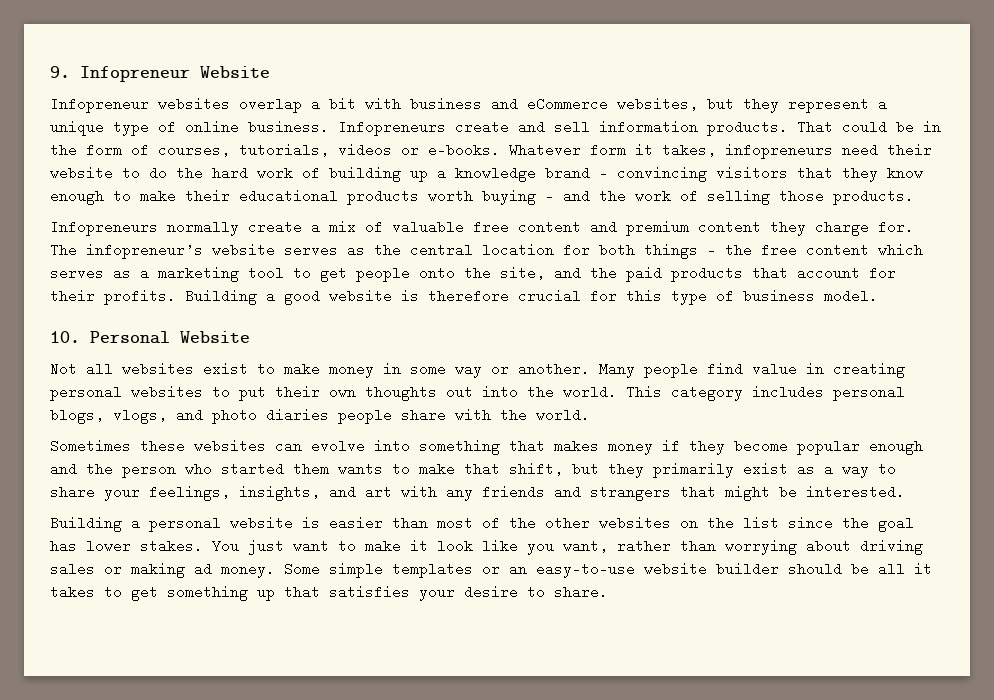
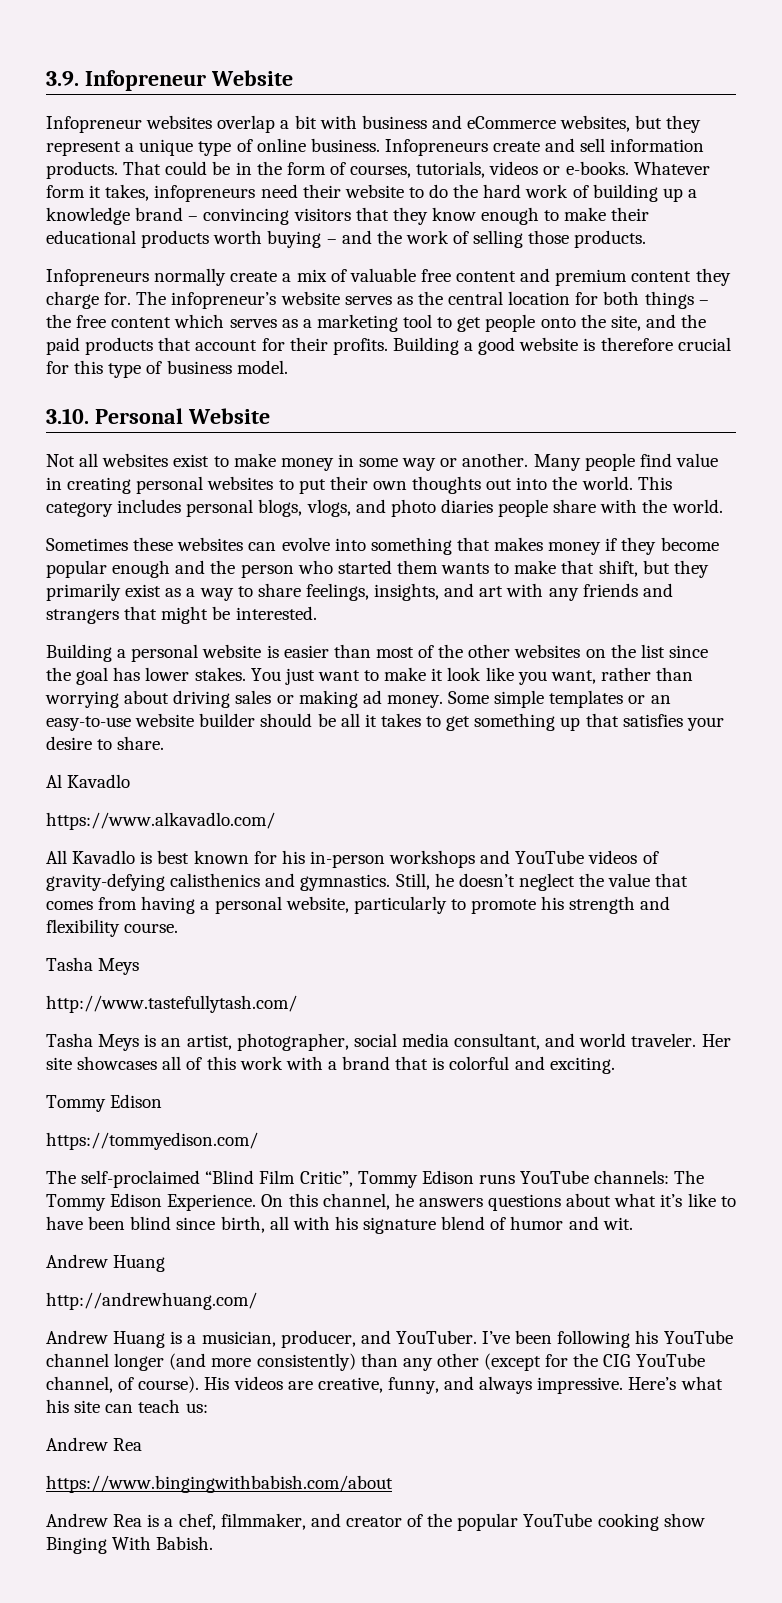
- 9. Infopreneur Website
+ 3.9. Infopreneur Website
- 10. Personal Website
+ 3.10. Personal Website
- Sometimes these websites can evolve into something that makes money if they become popular enough and the person who started them wants to make that shift, but they primarily exist as a way to share your feelings, insights, and art with any friends and strangers that might be interested.
+ Sometimes these websites can evolve into something that makes money if they become popular enough and the person who started them wants to make that shift, but they primarily exist as a way to share feelings, insights, and art with any friends and strangers that might be interested.
+ Al Kavadlo
+ https://www.alkavadlo.com/
+ All Kavadlo is best known for his in-person workshops and YouTube videos of gravity-defying calisthenics and gymnastics. Still, he doesn’t neglect the value that comes from having a personal website, particularly to promote his strength and flexibility course.
+ Tasha Meys
+ http://www.tastefullytash.com/
+ Tasha Meys is an artist, photographer, social media consultant, and world traveler. Her site showcases all of this work with a brand that is colorful and exciting.
+ Tommy Edison
+ https://tommyedison.com/
+ The self-proclaimed “Blind Film Critic”, Tommy Edison runs YouTube channels: The Tommy Edison Experience. On this channel, he answers questions about what it’s like to have been blind since birth, all with his signature blend of humor and wit.
+ Andrew Huang
+ http://andrewhuang.com/
+ Andrew Huang is a musician, producer, and YouTuber. I’ve been following his YouTube channel longer (and more consistently) than any other (except for the CIG YouTube channel, of course). His videos are creative, funny, and always impressive. Here’s what his site can teach us:
+ Andrew Rea
+ https://www.bingingwithbabish.com/about
+ Andrew Rea is a chef, filmmaker, and creator of the popular YouTube cooking show Binging With Babish.

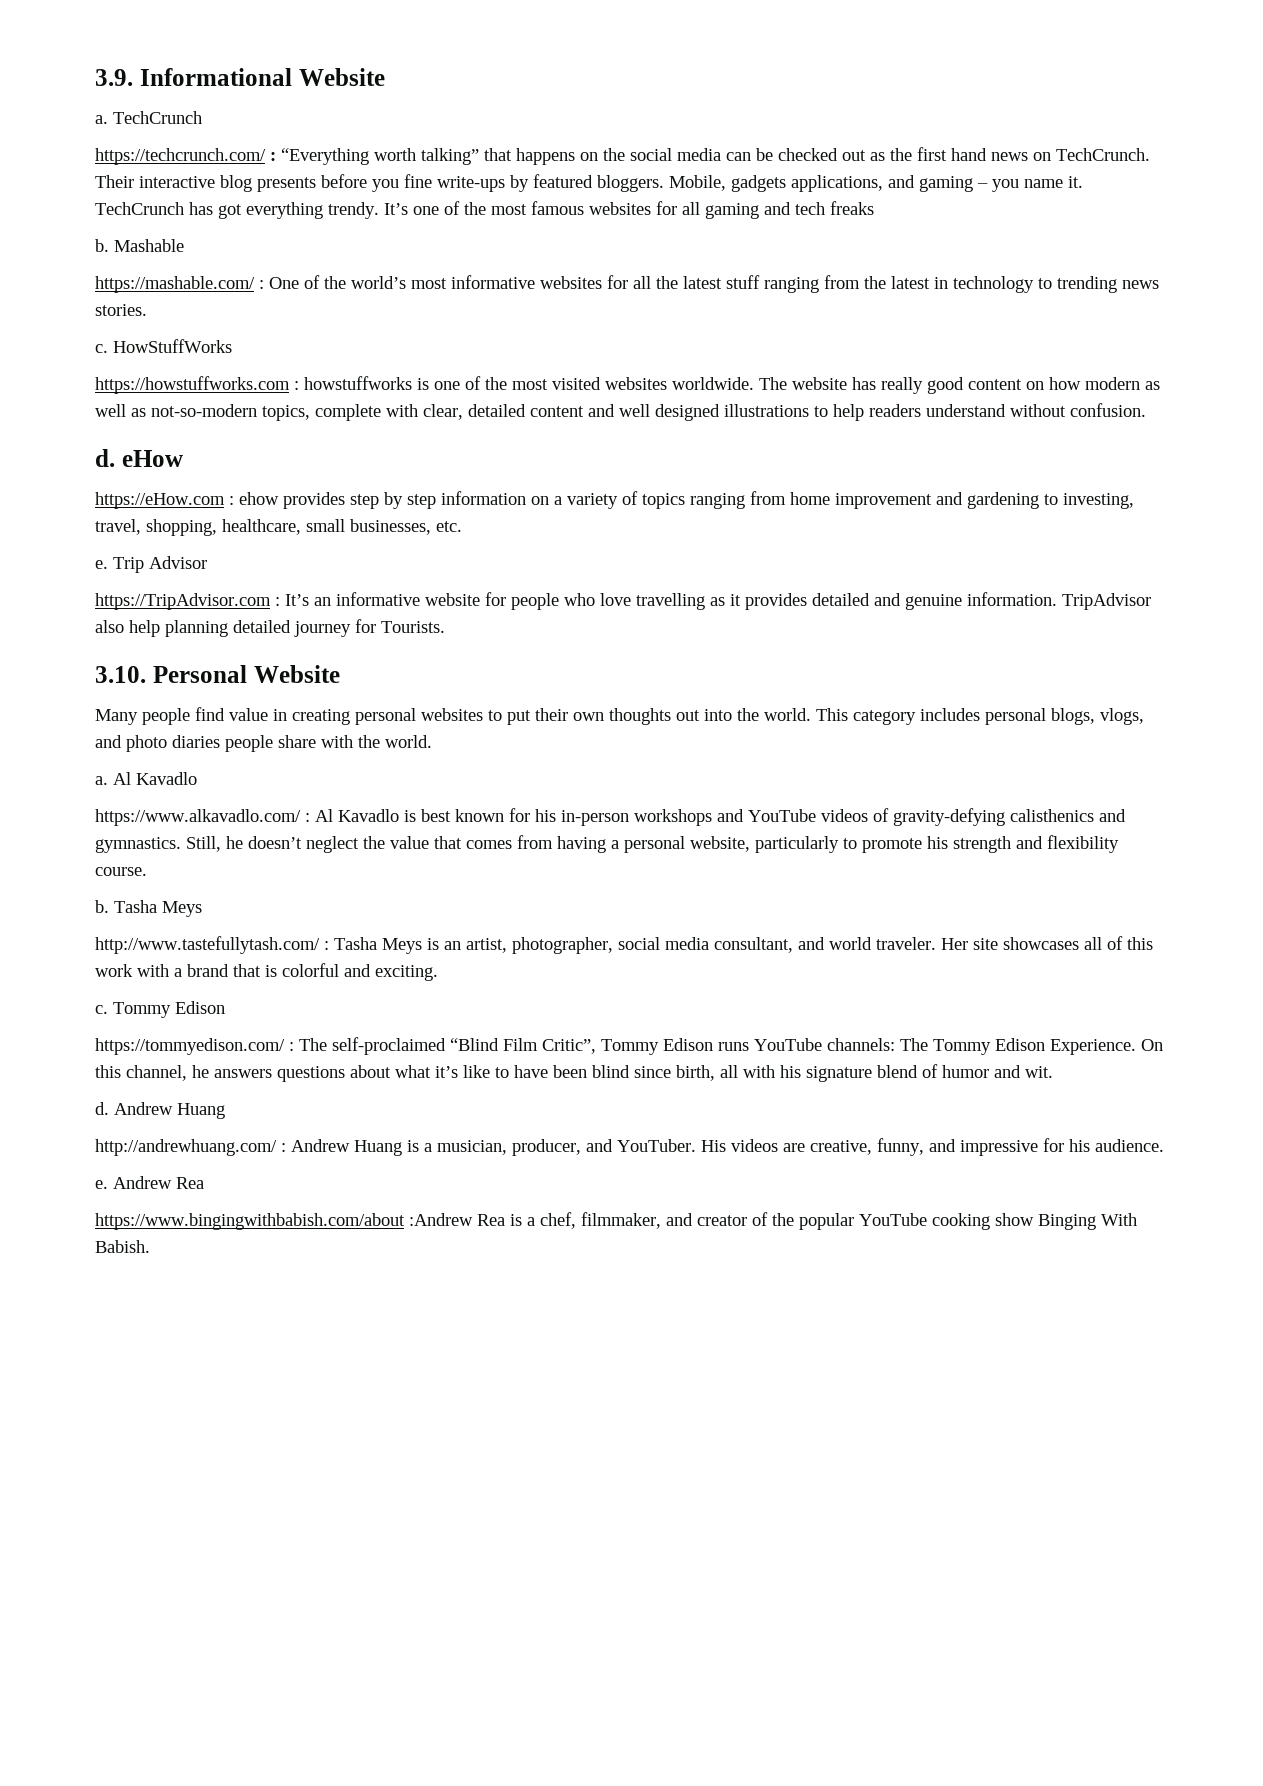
- 3.9. Infopreneur Website
- Infopreneur websites overlap a bit with business and eCommerce websites, but they represent a unique type of online business. Infopreneurs create and sell information products. That could be in the form of courses, tutorials, videos or e-books. Whatever form it takes, infopreneurs need their website to do the hard work of building up a knowledge brand – convincing visitors that they know enough to make their educational products worth buying – and the work of selling those products.
- Infopreneurs normally create a mix of valuable free content and premium content they charge for. The infopreneur’s website serves as the central location for both things – the free content which serves as a marketing tool to get people onto the site, and the paid products that account for their profits. Building a good website is therefore crucial for this type of business model.
+ 3.9. Informational Website
+ a. TechCrunch
+ https://techcrunch.com/ : “Everything worth talking” that happens on the social media can be checked out as the first hand news on TechCrunch. Their interactive blog presents before you fine write-ups by featured bloggers. Mobile, gadgets applications, and gaming – you name it. TechCrunch has got everything trendy. It’s one of the most famous websites for all gaming and tech freaks
+ b. Mashable
+ https://mashable.com/ : One of the world’s most informative websites for all the latest stuff ranging from the latest in technology to trending news stories.
+ c. HowStuffWorks
+ https://howstuffworks.com : howstuffworks is one of the most visited websites worldwide. The website has really good content on how modern as well as not-so-modern topics, complete with clear, detailed content and well designed illustrations to help readers understand without confusion.
+ d. eHow
+ https://eHow.com : ehow provides step by step information on a variety of topics ranging from home improvement and gardening to investing, travel, shopping, healthcare, small businesses, etc.
+ e. Trip Advisor
+ https://TripAdvisor.com : It’s an informative website for people who love travelling as it provides detailed and genuine information. TripAdvisor also help planning detailed journey for Tourists.
  3.10. Personal Website
- Not all websites exist to make money in some way or another. Many people find value in creating personal websites to put their own thoughts out into the world.
+ Many people find value in creating personal websites to put their own thoughts out into the world.
- Sometimes these websites can evolve into something that makes money if they become popular enough and the person who started them wants to make that shift, but they primarily exist as a way to share feelings, insights, and art with any friends and strangers that might be interested.
- Building a personal website is easier than most of the other websites on the list since the goal has lower stakes. You just want to make it look like you want, rather than worrying about driving sales or making ad money. Some simple templates or an easy-to-use website builder should be all it takes to get something up that satisfies your desire to share.
- Al Kavadlo
+ a. Al Kavadlo
- https://www.alkavadlo.com/
- All Kavadlo is best known for his in-person workshops and YouTube videos of gravity-defying calisthenics and gymnastics.
+ https://www.alkavadlo.com/ : Al Kavadlo is best known for his in-person workshops and YouTube videos of gravity-defying calisthenics and gymnastics.
  Still, he doesn’t neglect the value that comes from having a personal website, particularly to promote his strength and flexibility course.
- Tasha Meys
+ b. Tasha Meys
- http://www.tastefullytash.com/
- Tasha Meys is an artist, photographer, social media consultant, and world traveler.
+ http://www.tastefullytash.com/ : Tasha Meys is an artist, photographer, social media consultant, and world traveler.
  Her site showcases all of this work with a brand that is colorful and exciting.
- Tommy Edison
+ c. Tommy Edison
- https://tommyedison.com/
- The self-proclaimed “Blind Film Critic”, Tommy Edison runs YouTube channels: The Tommy Edison Experience.
+ https://tommyedison.com/ : The self-proclaimed “Blind Film Critic”, Tommy Edison runs YouTube channels: The Tommy Edison Experience.
  On this channel, he answers questions about what it’s like to have been blind since birth, all with his signature blend of humor and wit.
- Andrew Huang
+ d. Andrew Huang
- http://andrewhuang.com/
- Andrew Huang is a musician, producer, and YouTuber.
+ http://andrewhuang.com/ : Andrew Huang is a musician, producer, and YouTuber.
- I’ve been following his YouTube channel longer (and more consistently) than any other (except for the CIG YouTube channel, of course).
- His videos are creative, funny, and always impressive. Here’s what his site can teach us:
- Andrew Rea
+ His videos are creative, funny, and impressive for his audience.
+ e. Andrew Rea
- https://www.bingingwithbabish.com/about
- Andrew Rea is a chef, filmmaker, and creator of the popular YouTube cooking show Binging With Babish.
+ https://www.bingingwithbabish.com/about :Andrew Rea is a chef, filmmaker, and creator of the popular YouTube cooking show Binging With Babish.

